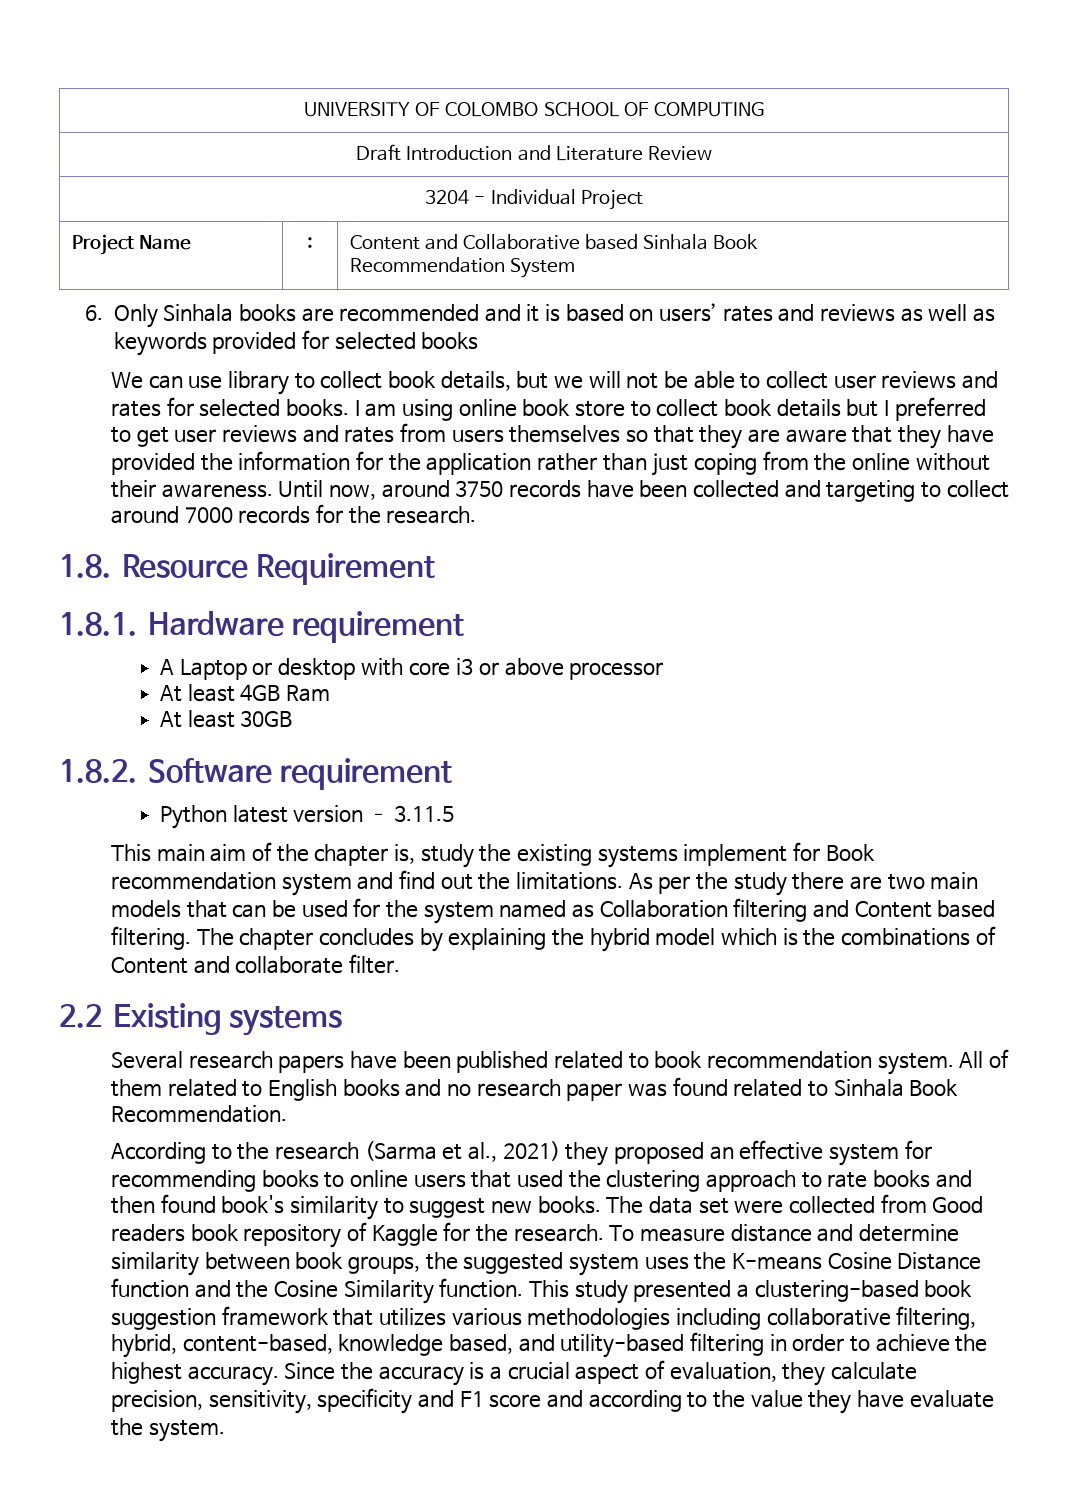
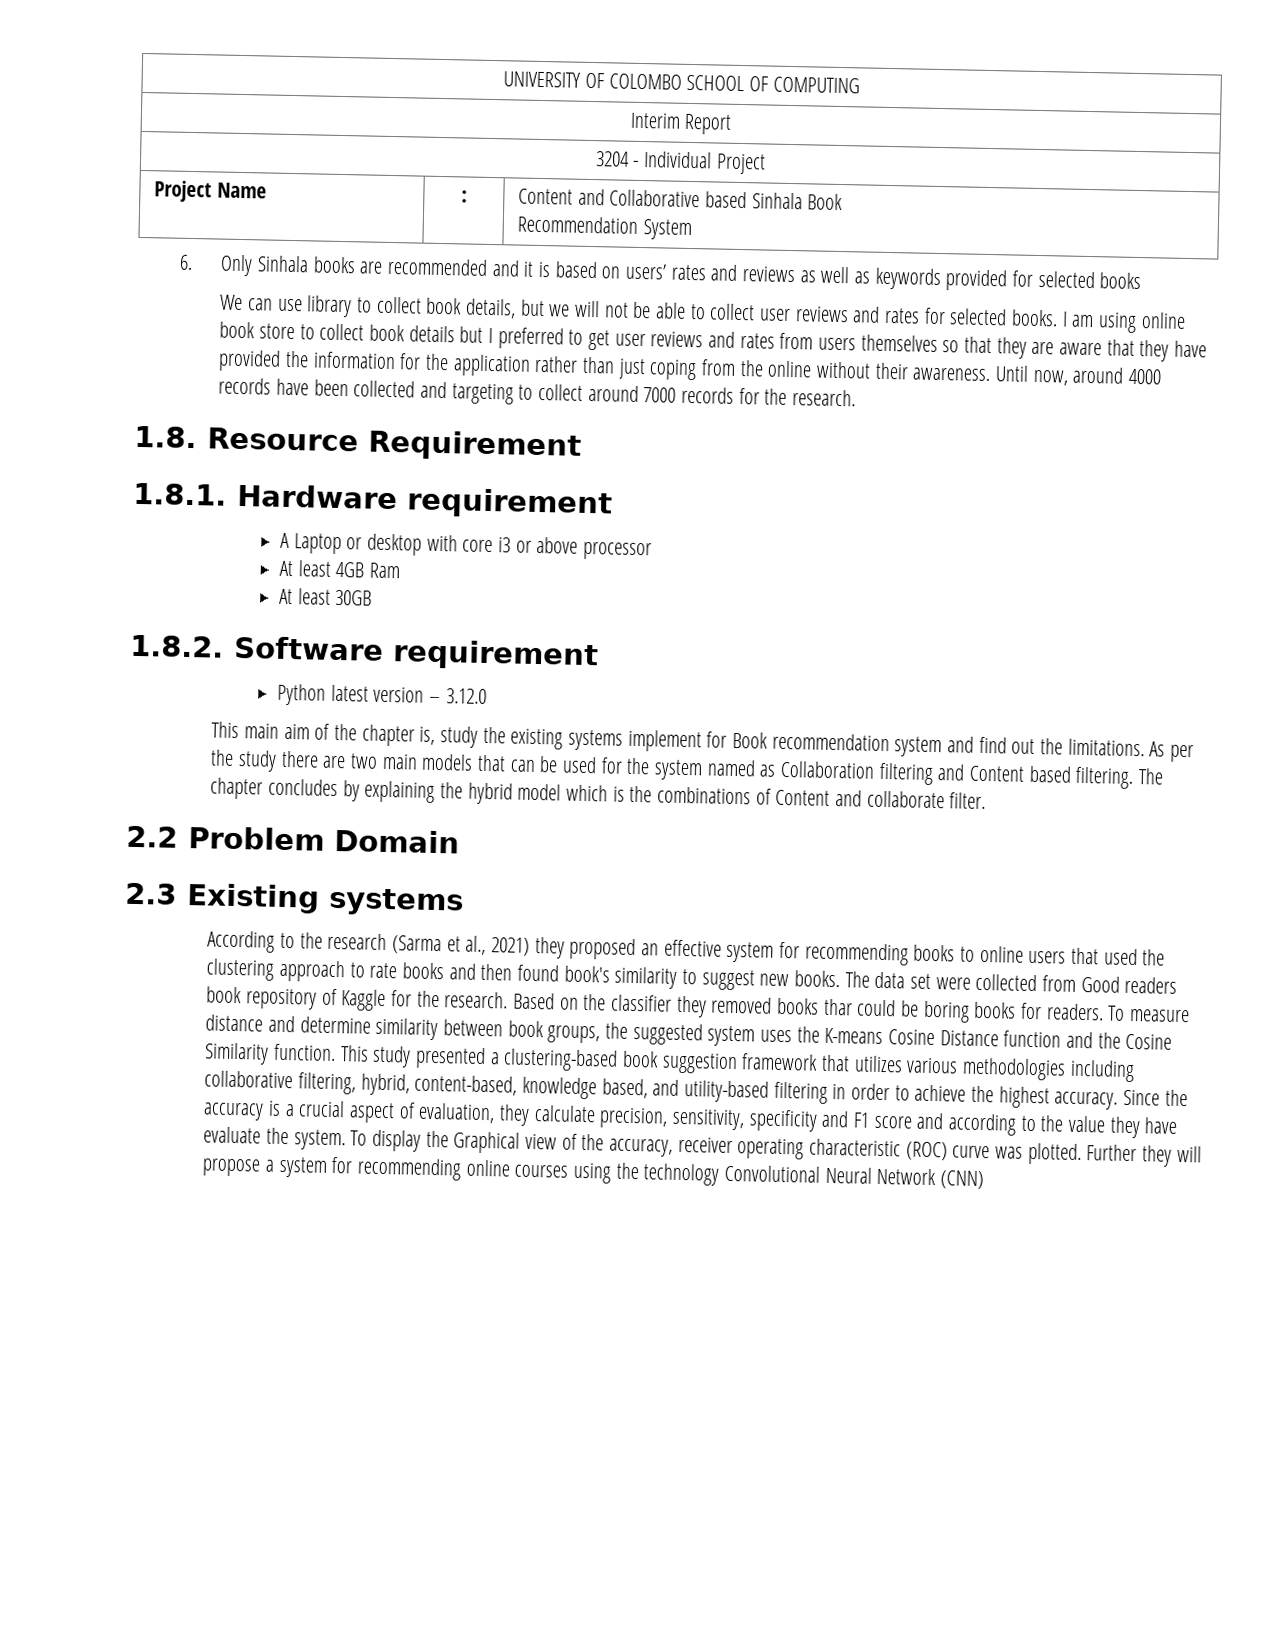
- Draft Introduction and Literature Review
+ Interim Report
- Until now, around 3750 records have been collected and targeting to collect around 7000 records for the research.
+ Until now, around 4000 records have been collected and targeting to collect around 7000 records for the research.
- Python latest version – 3.11.5
+ Python latest version – 3.12.0
- 2.2 Existing systems
+ 2.2 Problem Domain
+ 2.3 Existing systems
- Several research papers have been published related to book recommendation system. All of them related to English books and no research paper was found related to Sinhala Book Recommendation.
+ Based on the classifier they removed books thar could be boring books for readers.
+ To display the Graphical view of the accuracy, receiver operating characteristic (ROC) curve was plotted. Further they will propose a system for recommending online courses using the technology Convolutional Neural Network (CNN)

